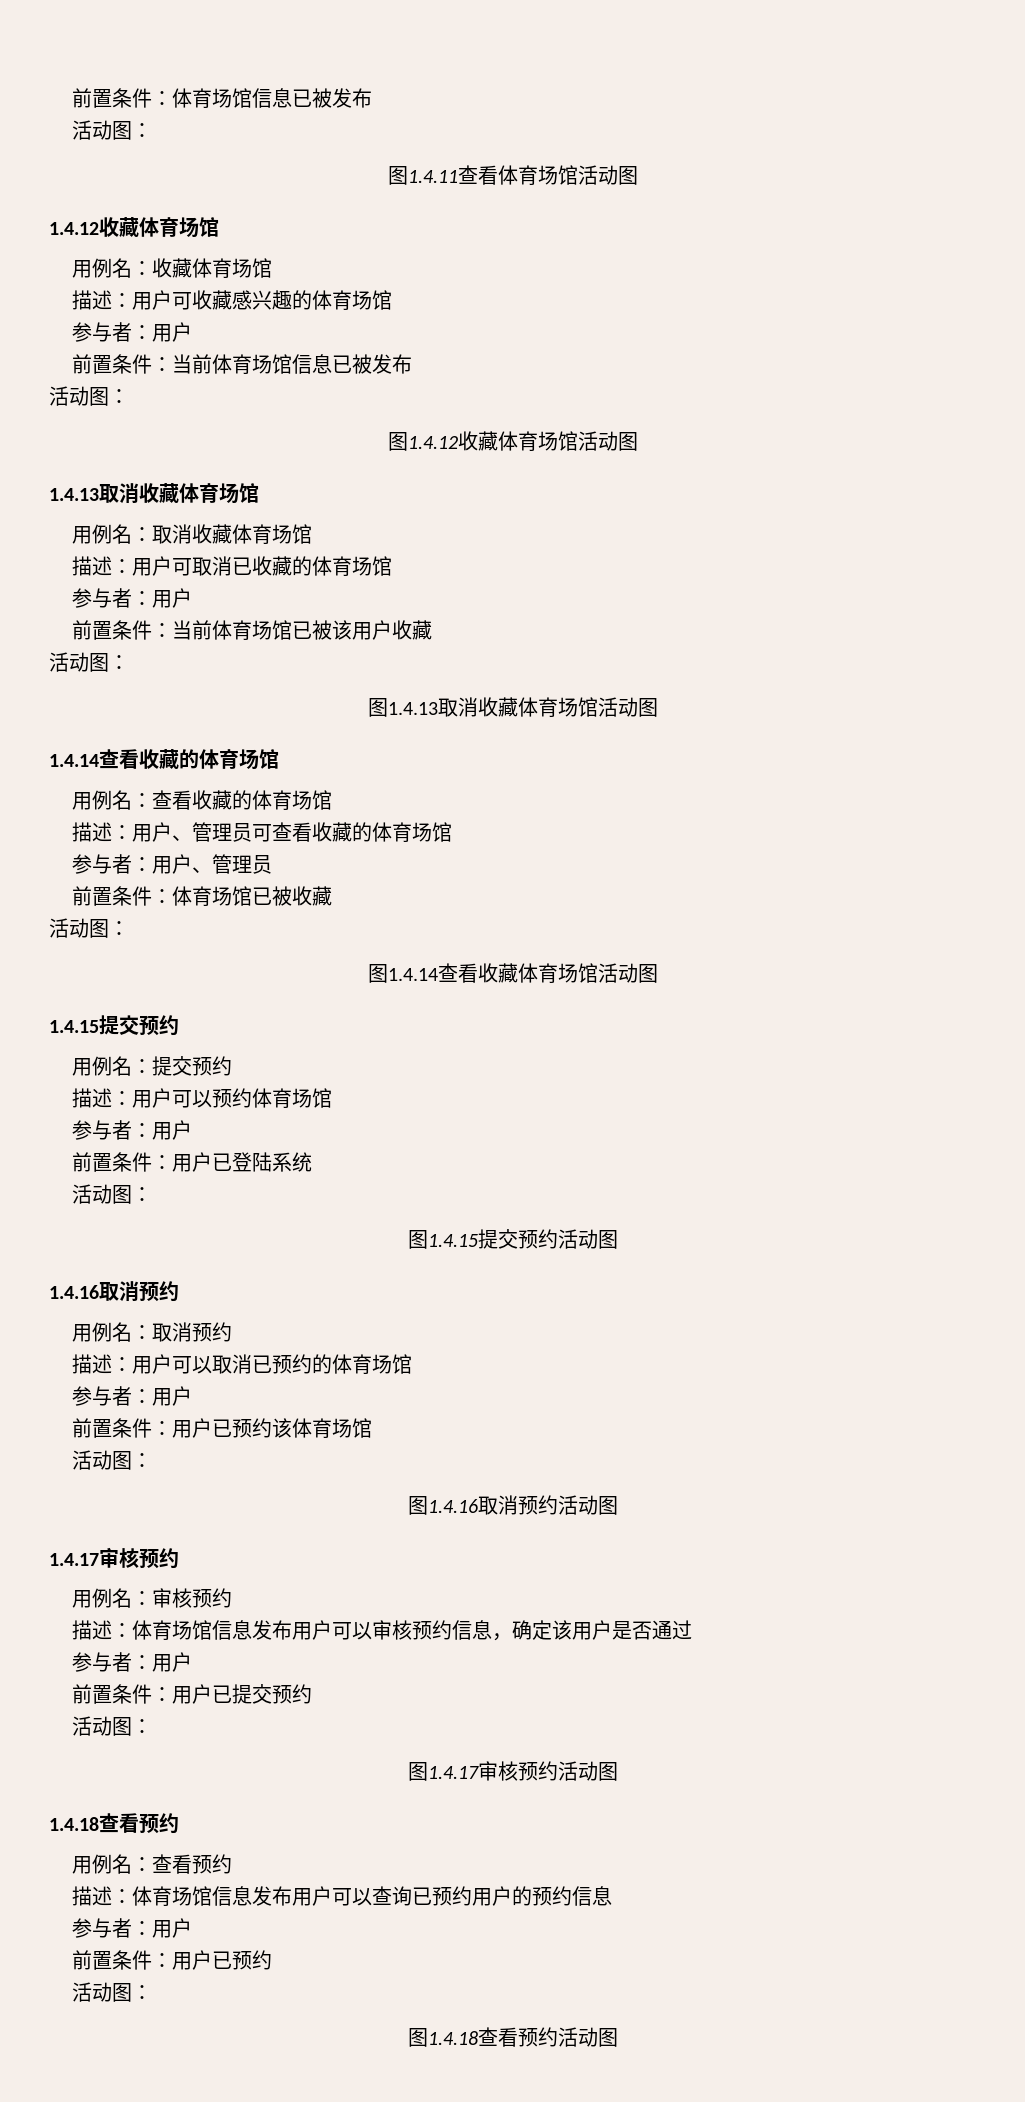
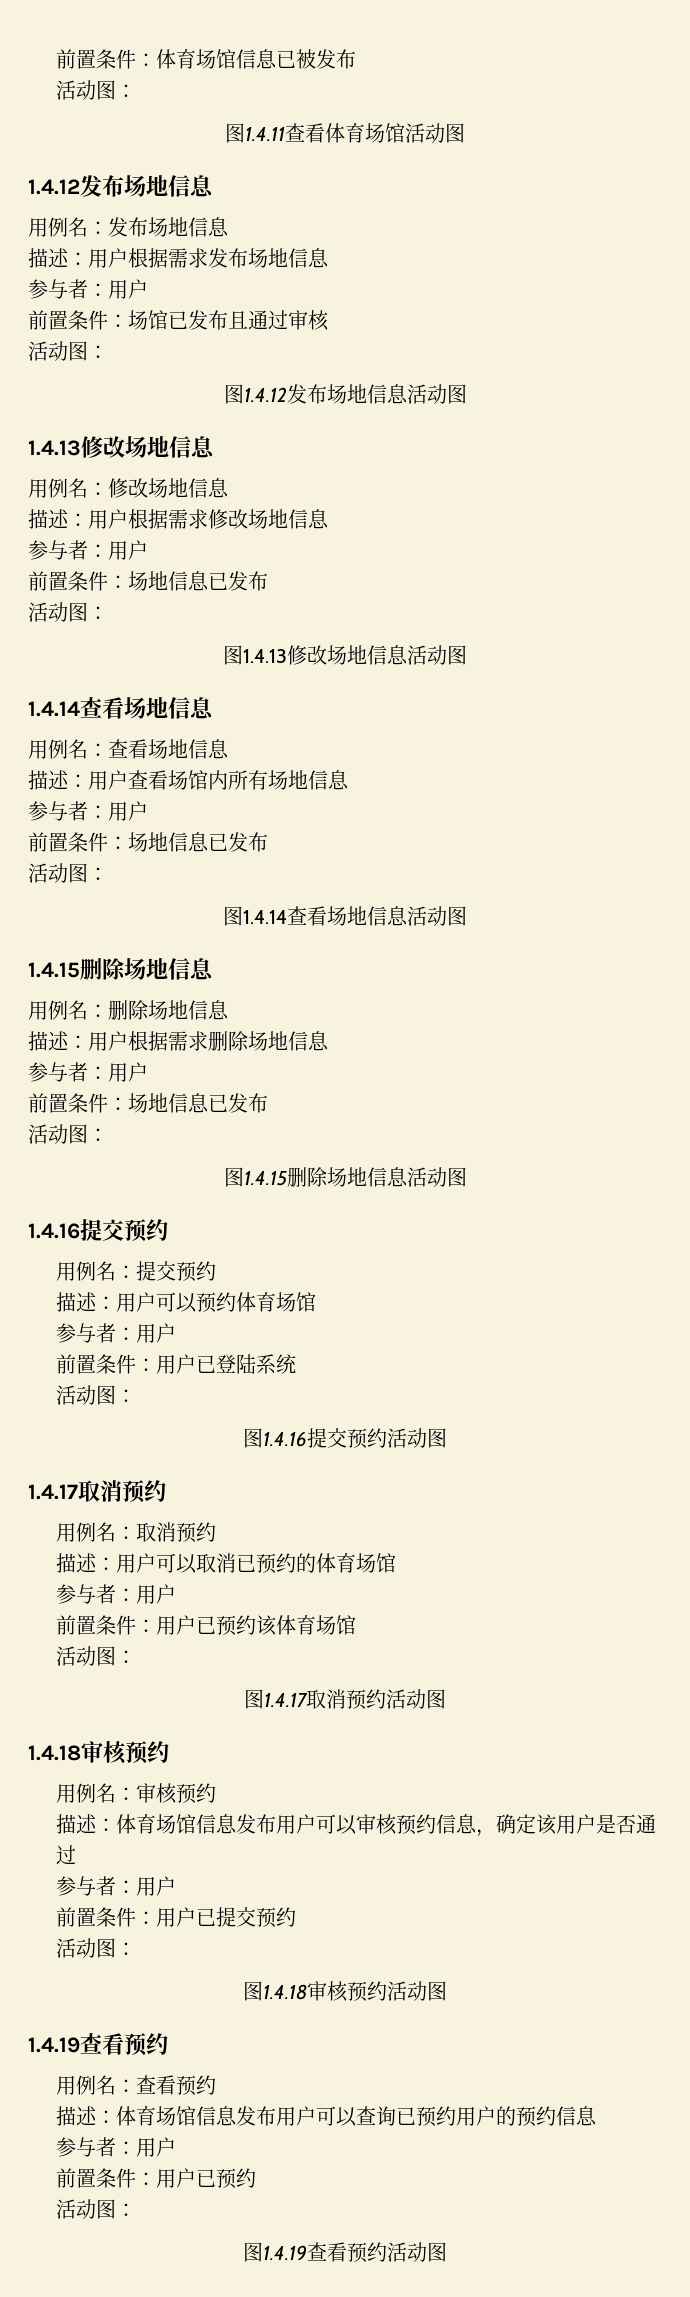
  图1.4.11查看体育场馆活动图
- 1.4.12收藏体育场馆
- 用例名：收藏体育场馆
- 描述：用户可收藏感兴趣的体育场馆
+ 1.4.12发布场地信息
+ 用例名：发布场地信息
+ 描述：用户根据需求发布场地信息
  参与者：用户
- 前置条件：当前体育场馆信息已被发布
+ 前置条件：场馆已发布且通过审核
- 图1.4.12收藏体育场馆活动图
- 1.4.13取消收藏体育场馆
- 用例名：取消收藏体育场馆
- 描述：用户可取消已收藏的体育场馆
+ 图1.4.12发布场地信息活动图
+ 1.4.13修改场地信息
+ 用例名：修改场地信息
+ 描述：用户根据需求修改场地信息
  参与者：用户
- 前置条件：当前体育场馆已被该用户收藏
+ 前置条件：场地信息已发布
- 图1.4.13取消收藏体育场馆活动图
- 1.4.14查看收藏的体育场馆
- 用例名：查看收藏的体育场馆
- 描述：用户、管理员可查看收藏的体育场馆
- 参与者：用户、管理员
- 前置条件：体育场馆已被收藏
+ 图1.4.13修改场地信息活动图
+ 1.4.14查看场地信息
+ 用例名：查看场地信息
+ 描述：用户查看场馆内所有场地信息
+ 参与者：用户
+ 前置条件：场地信息已发布
- 图1.4.14查看收藏体育场馆活动图
- 1.4.15提交预约
+ 图1.4.14查看场地信息活动图
+ 1.4.15删除场地信息
+ 用例名：删除场地信息
+ 描述：用户根据需求删除场地信息
+ 参与者：用户
+ 前置条件：场地信息已发布
+ 活动图：
+ 图1.4.15删除场地信息活动图
+ 1.4.16提交预约
- 图1.4.15提交预约活动图
- 1.4.16取消预约
+ 图1.4.16提交预约活动图
+ 1.4.17取消预约
- 图1.4.16取消预约活动图
- 1.4.17审核预约
+ 图1.4.17取消预约活动图
+ 1.4.18审核预约
- 图1.4.17审核预约活动图
- 1.4.18查看预约
+ 图1.4.18审核预约活动图
+ 1.4.19查看预约
- 图1.4.18查看预约活动图
+ 图1.4.19查看预约活动图

